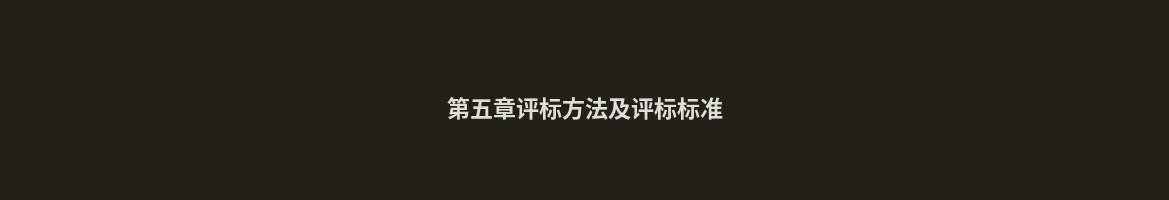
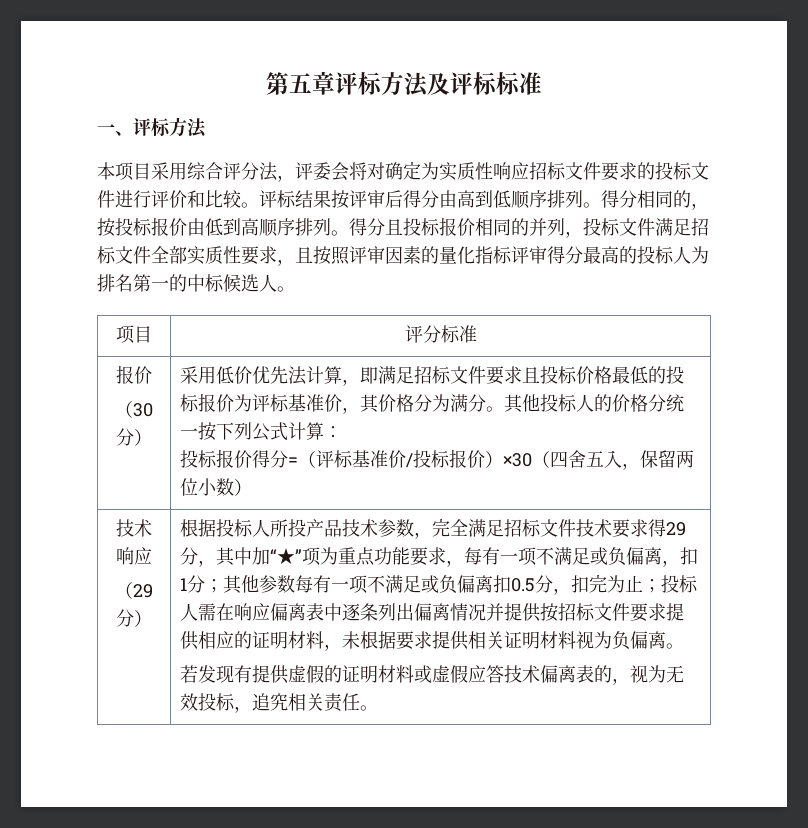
+ 一、评标方法
+ 本项目采用综合评分法，评委会将对确定为实质性响应招标文件要求的投标文件进行评价和比较。评标结果按评审后得分由高到低顺序排列。得分相同的，按投标报价由低到高顺序排列。得分且投标报价相同的并列，投标文件满足招标文件全部实质性要求，且按照评审因素的量化指标评审得分最高的投标人为排名第一的中标候选人。
+ 项目 | 评分标准
+ 报价
+ （30分） | 采用低价优先法计算，即满足招标文件要求且投标价格最低的投标报价为评标基准价，其价格分为满分。其他投标人的价格分统一按下列公式计算：
+ 投标报价得分=（评标基准价/投标报价）×30（四舍五入，保留两位小数）
+ 技术响应
+ （29分） | 根据投标人所投产品技术参数，完全满足招标文件技术要求得29分，其中加“★”项为重点功能要求，每有一项不满足或负偏离，扣1分；其他参数每有一项不满足或负偏离扣0.5分，扣完为止；投标人需在响应偏离表中逐条列出偏离情况并提供按招标文件要求提供相应的证明材料，未根据要求提供相关证明材料视为负偏离。
+ 若发现有提供虚假的证明材料或虚假应答技术偏离表的，视为无效投标，追究相关责任。

